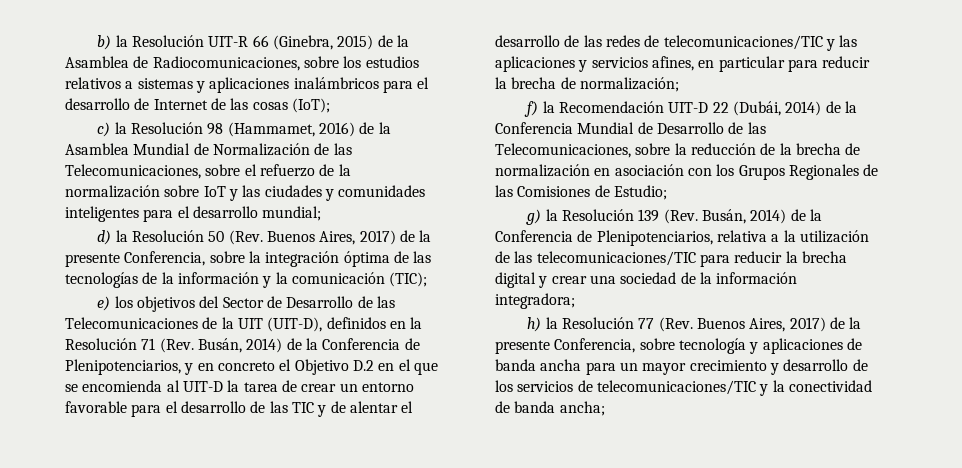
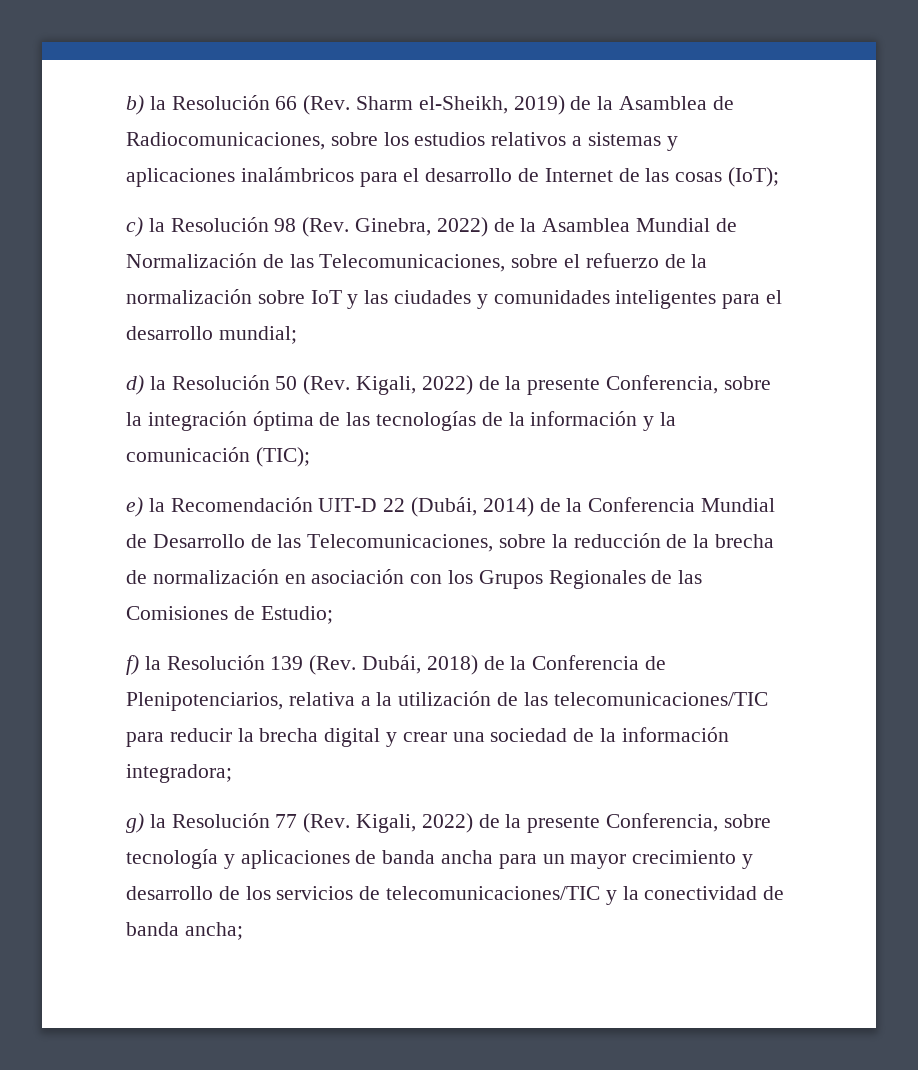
- b) la Resolución UIT-R 66 (Ginebra, 2015) de la Asamblea de Radiocomunicaciones, sobre los estudios relativos a sistemas y aplicaciones inalámbricos para el desarrollo de Internet de las cosas (IoT);
+ b) la Resolución 66 (Rev. Sharm el-Sheikh, 2019) de la Asamblea de Radiocomunicaciones, sobre los estudios relativos a sistemas y aplicaciones inalámbricos para el desarrollo de Internet de las cosas (IoT);
- c) la Resolución 98 (Hammamet, 2016) de la Asamblea Mundial de Normalización de las Telecomunicaciones, sobre el refuerzo de la normalización sobre IoT y las ciudades y comunidades inteligentes para el desarrollo mundial;
+ c) la Resolución 98 (Rev. Ginebra, 2022) de la Asamblea Mundial de Normalización de las Telecomunicaciones, sobre el refuerzo de la normalización sobre IoT y las ciudades y comunidades inteligentes para el desarrollo mundial;
- d) la Resolución 50 (Rev. Buenos Aires, 2017) de la presente Conferencia, sobre la integración óptima de las tecnologías de la información y la comunicación (TIC);
+ d) la Resolución 50 (Rev. Kigali, 2022) de la presente Conferencia, sobre la integración óptima de las tecnologías de la información y la comunicación (TIC);
- e) los objetivos del Sector de Desarrollo de las Telecomunicaciones de la UIT (UIT-D), definidos en la Resolución 71 (Rev. Busán, 2014) de la Conferencia de Plenipotenciarios, y en concreto el Objetivo D.2 en el que se encomienda al UIT-D la tarea de crear un entorno favorable para el desarrollo de las TIC y de alentar el desarrollo de las redes de telecomunicaciones/TIC y las aplicaciones y servicios afines, en particular para reducir la brecha de normalización;
- f) la Recomendación UIT-D 22 (Dubái, 2014) de la Conferencia Mundial de Desarrollo de las Telecomunicaciones, sobre la reducción de la brecha de normalización en asociación con los Grupos Regionales de las Comisiones de Estudio;
+ e) la Recomendación UIT-D 22 (Dubái, 2014) de la Conferencia Mundial de Desarrollo de las Telecomunicaciones, sobre la reducción de la brecha de normalización en asociación con los Grupos Regionales de las Comisiones de Estudio;
- g) la Resolución 139 (Rev. Busán, 2014) de la Conferencia de Plenipotenciarios, relativa a la utilización de las telecomunicaciones/TIC para reducir la brecha digital y crear una sociedad de la información integradora;
+ f) la Resolución 139 (Rev. Dubái, 2018) de la Conferencia de Plenipotenciarios, relativa a la utilización de las telecomunicaciones/TIC para reducir la brecha digital y crear una sociedad de la información integradora;
- h) la Resolución 77 (Rev. Buenos Aires, 2017) de la presente Conferencia, sobre tecnología y aplicaciones de banda ancha para un mayor crecimiento y desarrollo de los servicios de telecomunicaciones/TIC y la conectividad de banda ancha;
+ g) la Resolución 77 (Rev. Kigali, 2022) de la presente Conferencia, sobre tecnología y aplicaciones de banda ancha para un mayor crecimiento y desarrollo de los servicios de telecomunicaciones/TIC y la conectividad de banda ancha;

